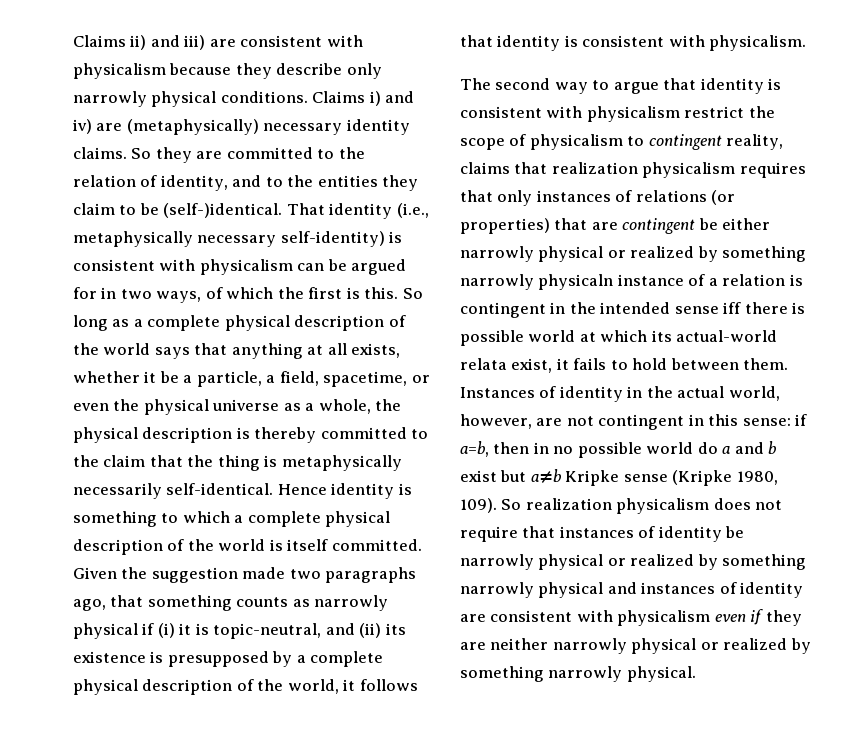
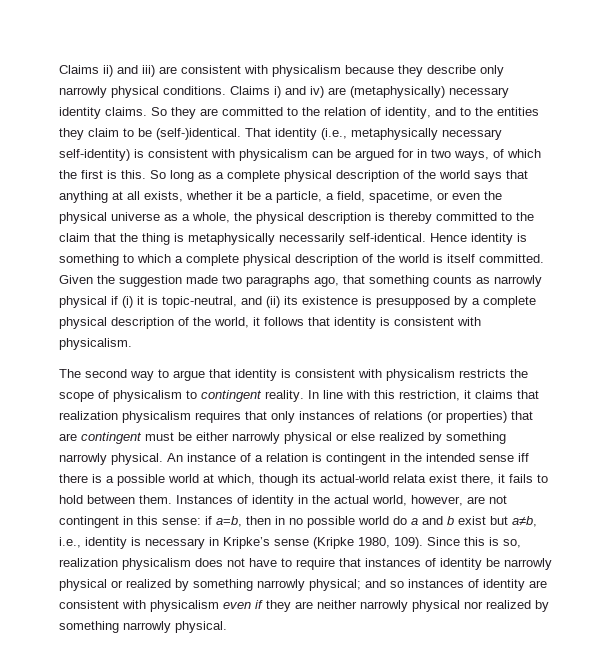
- The second way to argue that identity is consistent with physicalism restrict the scope of physicalism to contingent reality, claims that realization physicalism requires that only instances of relations (or properties) that are contingent be either narrowly physical or realized by something narrowly physicaln instance of a relation is contingent in the intended sense iff there is possible world at which its actual-world relata exist, it fails to hold between them.
+ The second way to argue that identity is consistent with physicalism restricts the scope of physicalism to contingent reality. In line with this restriction, it claims that realization physicalism requires that only instances of relations (or properties) that are contingent must be either narrowly physical or else realized by something narrowly physical. An instance of a relation is contingent in the intended sense iff there is a possible world at which, though its actual-world relata exist there, it fails to hold between them.
- if a=b, then in no possible world do a and b exist but a≠b Kripke sense (Kripke 1980, 109). So realization physicalism does not require that instances of identity be narrowly physical or realized by something narrowly physical and instances of identity are consistent with physicalism even if they are neither narrowly physical or realized by something narrowly physical.
+ if a=b, then in no possible world do a and b exist but a≠b, i.e., identity is necessary in Kripke’s sense (Kripke 1980, 109). Since this is so, realization physicalism does not have to require that instances of identity be narrowly physical or realized by something narrowly physical; and so instances of identity are consistent with physicalism even if they are neither narrowly physical nor realized by something narrowly physical.

